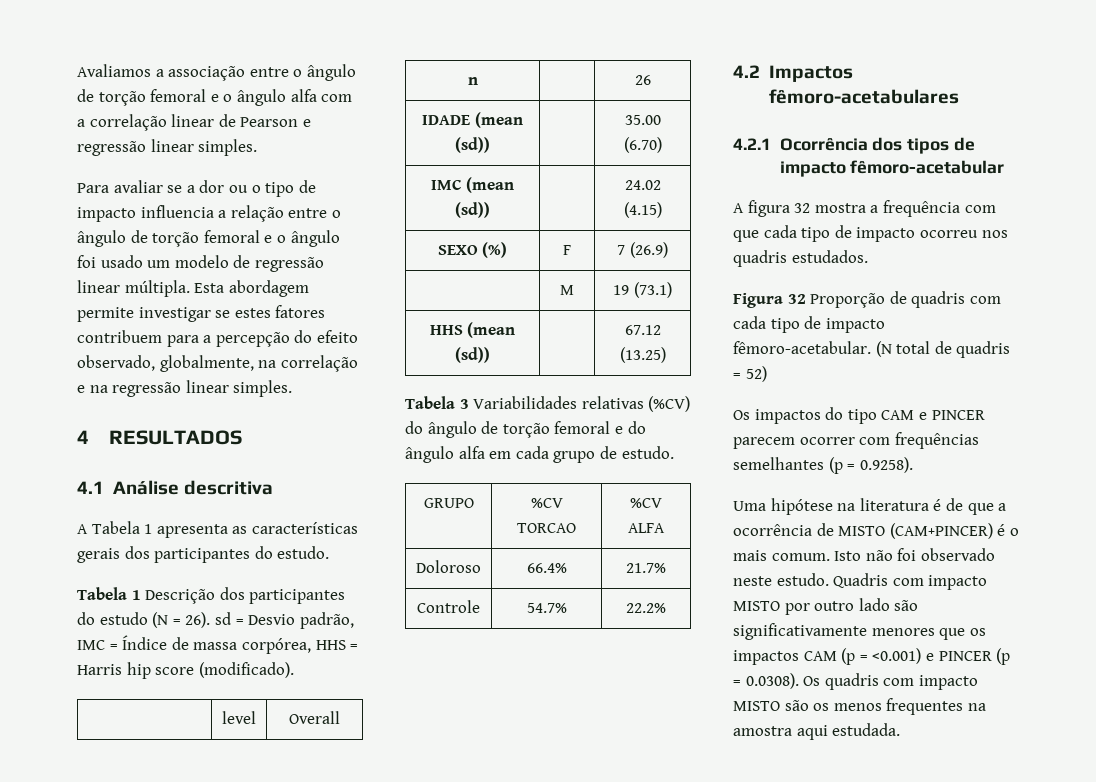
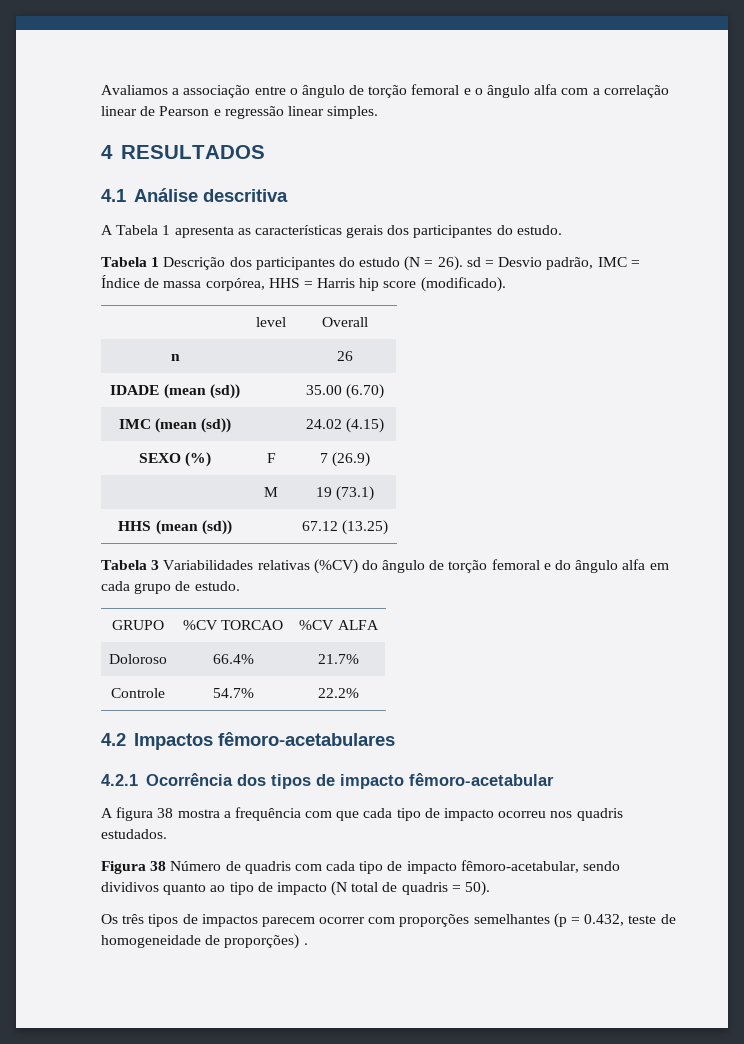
- Para avaliar se a dor ou o tipo de impacto influencia a relação entre o ângulo de torção femoral e o ângulo foi usado um modelo de regressão linear múltipla. Esta abordagem permite investigar se estes fatores contribuem para a percepção do efeito observado, globalmente, na correlação e na regressão linear simples.
- A figura 32 mostra a frequência com que cada tipo de impacto ocorreu nos quadris estudados.
+ A figura 38 mostra a frequência com que cada tipo de impacto ocorreu nos quadris estudados.
- Figura 32 Proporção de quadris com cada tipo de impacto fêmoro-acetabular. (N total de quadris = 52)
- Os impactos do tipo CAM e PINCER parecem ocorrer com frequências semelhantes (p = 0.9258).
- Uma hipótese na literatura é de que a ocorrência de MISTO (CAM+PINCER) é o mais comum. Isto não foi observado neste estudo. Quadris com impacto MISTO por outro lado são significativamente menores que os impactos CAM (p = <0.001) e PINCER (p = 0.0308). Os quadris com impacto MISTO são os menos frequentes na amostra aqui estudada.
+ Figura 38 Número de quadris com cada tipo de impacto fêmoro-acetabular, sendo dividivos quanto ao tipo de impacto (N total de quadris = 50).
+ Os três tipos de impactos parecem ocorrer com proporções semelhantes (p = 0.432, teste de homogeneidade de proporções) .

